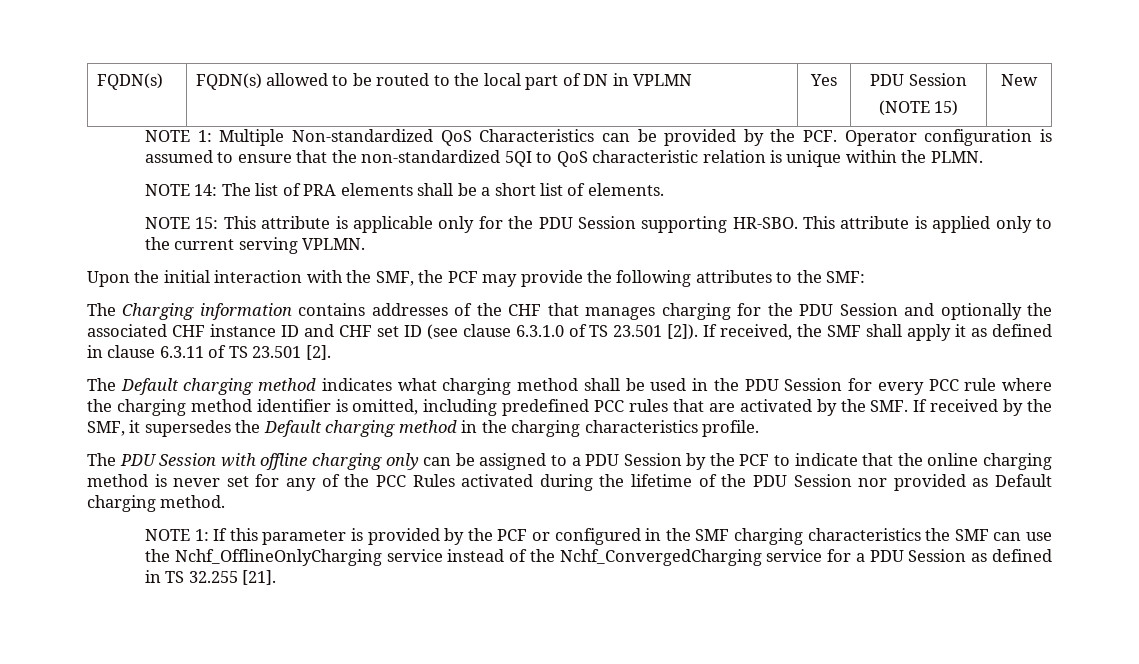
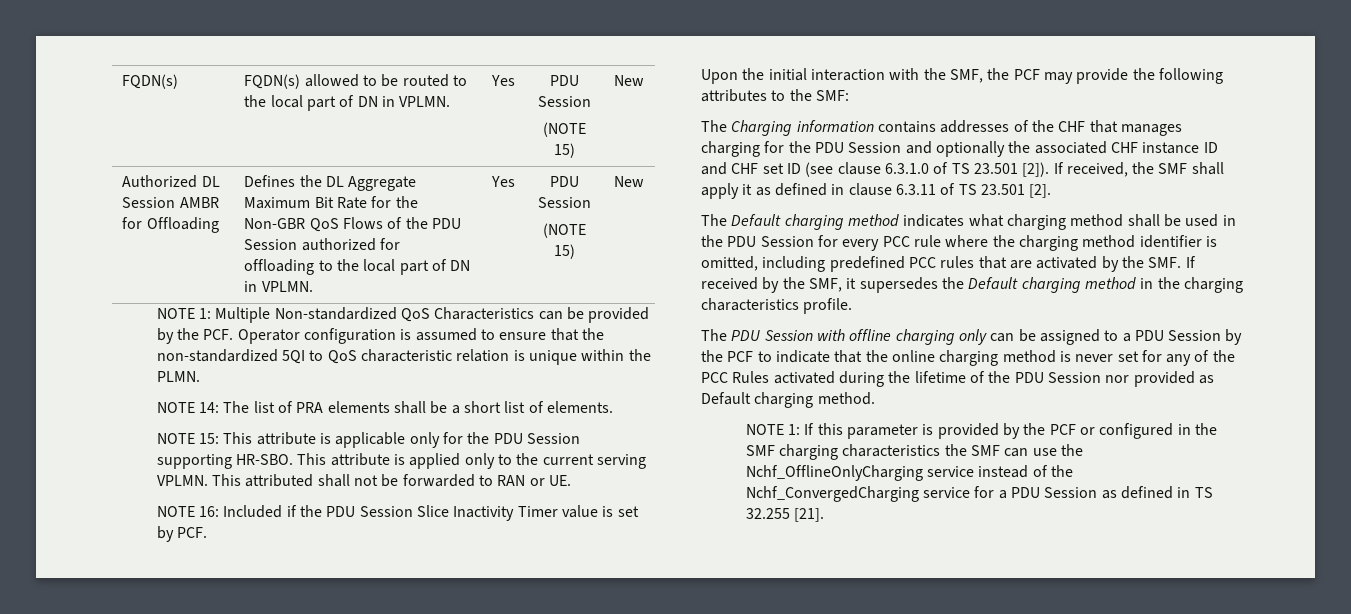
- FQDN(s) | FQDN(s) allowed to be routed to the local part of DN in VPLMN | Yes | PDU Session
+ FQDN(s) | FQDN(s) allowed to be routed to the local part of DN in VPLMN. | Yes | PDU Session
+ (NOTE 15) | New
+ Authorized DL Session AMBR for Offloading | Defines the DL Aggregate Maximum Bit Rate for the Non-GBR QoS Flows of the PDU Session authorized for offloading to the local part of DN in VPLMN. | Yes | PDU Session
+ This attributed shall not be forwarded to RAN or UE.
+ NOTE 16: Included if the PDU Session Slice Inactivity Timer value is set by PCF.

